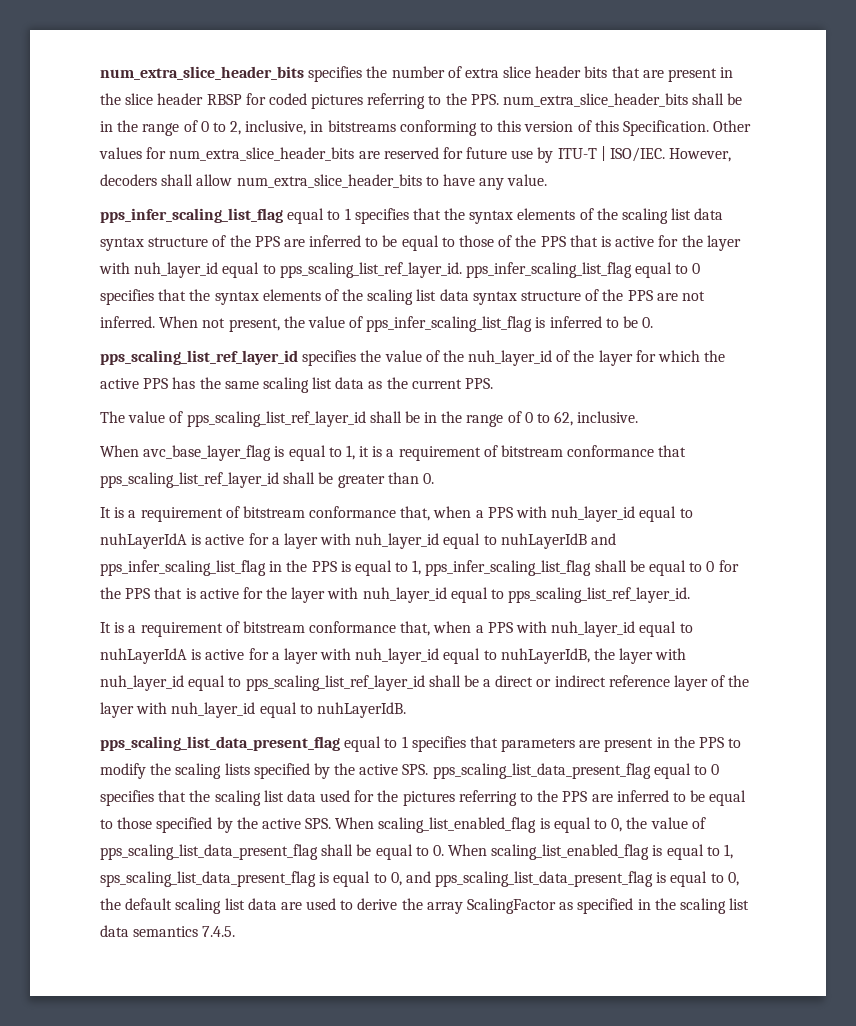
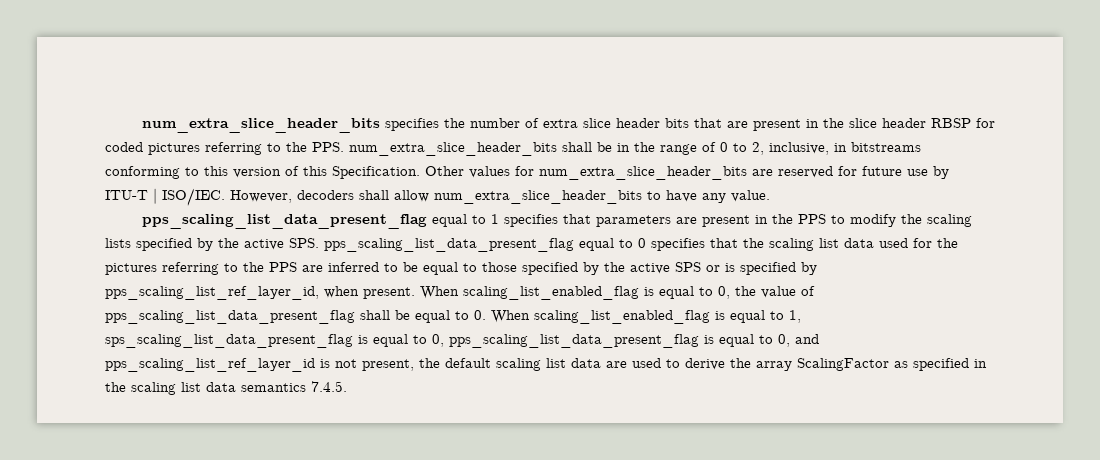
- pps_infer_scaling_list_flag equal to 1 specifies that the syntax elements of the scaling list data syntax structure of the PPS are inferred to be equal to those of the PPS that is active for the layer with nuh_layer_id equal to pps_scaling_list_ref_layer_id. pps_infer_scaling_list_flag equal to 0 specifies that the syntax elements of the scaling list data syntax structure of the PPS are not inferred. When not present, the value of pps_infer_scaling_list_flag is inferred to be 0.
- pps_scaling_list_ref_layer_id specifies the value of the nuh_layer_id of the layer for which the active PPS has the same scaling list data as the current PPS.
- The value of pps_scaling_list_ref_layer_id shall be in the range of 0 to 62, inclusive.
- When avc_base_layer_flag is equal to 1, it is a requirement of bitstream conformance that pps_scaling_list_ref_layer_id shall be greater than 0.
- It is a requirement of bitstream conformance that, when a PPS with nuh_layer_id equal to nuhLayerIdA is active for a layer with nuh_layer_id equal to nuhLayerIdB and pps_infer_scaling_list_flag in the PPS is equal to 1, pps_infer_scaling_list_flag shall be equal to 0 for the PPS that is active for the layer with nuh_layer_id equal to pps_scaling_list_ref_layer_id.
- It is a requirement of bitstream conformance that, when a PPS with nuh_layer_id equal to nuhLayerIdA is active for a layer with nuh_layer_id equal to nuhLayerIdB, the layer with nuh_layer_id equal to pps_scaling_list_ref_layer_id shall be a direct or indirect reference layer of the layer with nuh_layer_id equal to nuhLayerIdB.
- pps_scaling_list_data_present_flag equal to 1 specifies that parameters are present in the PPS to modify the scaling lists specified by the active SPS. pps_scaling_list_data_present_flag equal to 0 specifies that the scaling list data used for the pictures referring to the PPS are inferred to be equal to those specified by the active SPS. When scaling_list_enabled_flag is equal to 0, the value of pps_scaling_list_data_present_flag shall be equal to 0. When scaling_list_enabled_flag is equal to 1, sps_scaling_list_data_present_flag is equal to 0, and pps_scaling_list_data_present_flag is equal to 0, the default scaling list data are used to derive the array ScalingFactor as specified in the scaling list data semantics 7.4.5.
+ pps_scaling_list_data_present_flag equal to 1 specifies that parameters are present in the PPS to modify the scaling lists specified by the active SPS. pps_scaling_list_data_present_flag equal to 0 specifies that the scaling list data used for the pictures referring to the PPS are inferred to be equal to those specified by the active SPS or is specified by pps_scaling_list_ref_layer_id, when present. When scaling_list_enabled_flag is equal to 0, the value of pps_scaling_list_data_present_flag shall be equal to 0. When scaling_list_enabled_flag is equal to 1, sps_scaling_list_data_present_flag is equal to 0, pps_scaling_list_data_present_flag is equal to 0, and pps_scaling_list_ref_layer_id is not present, the default scaling list data are used to derive the array ScalingFactor as specified in the scaling list data semantics 7.4.5.

